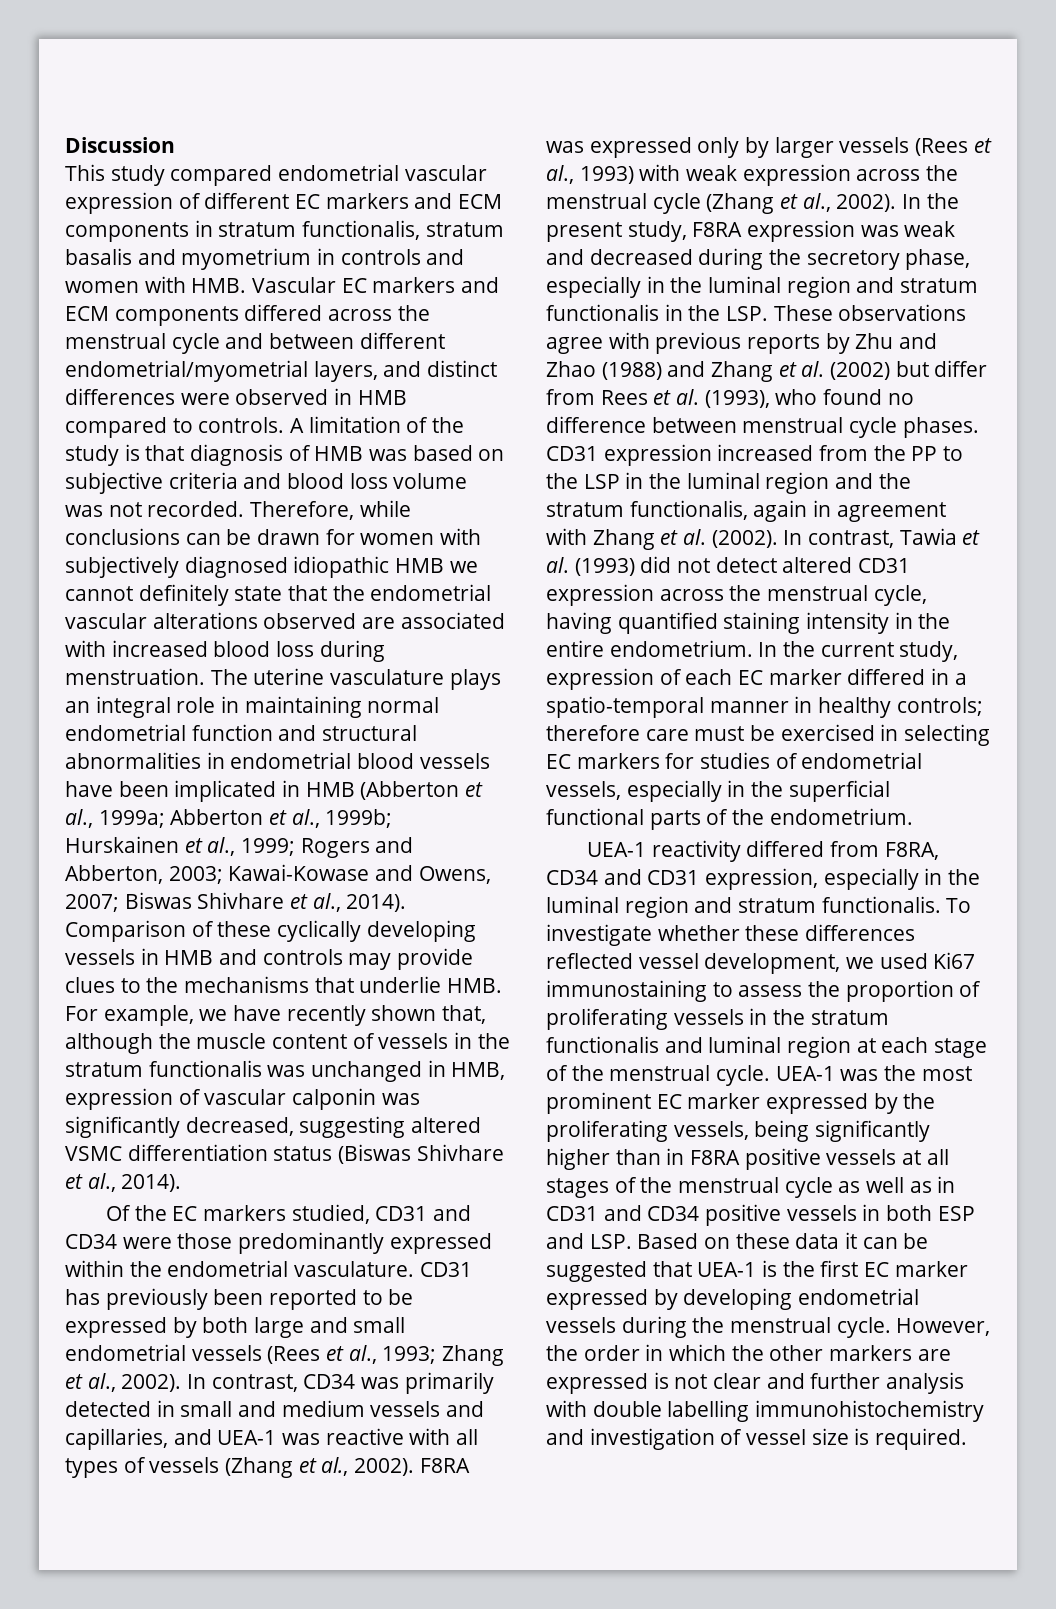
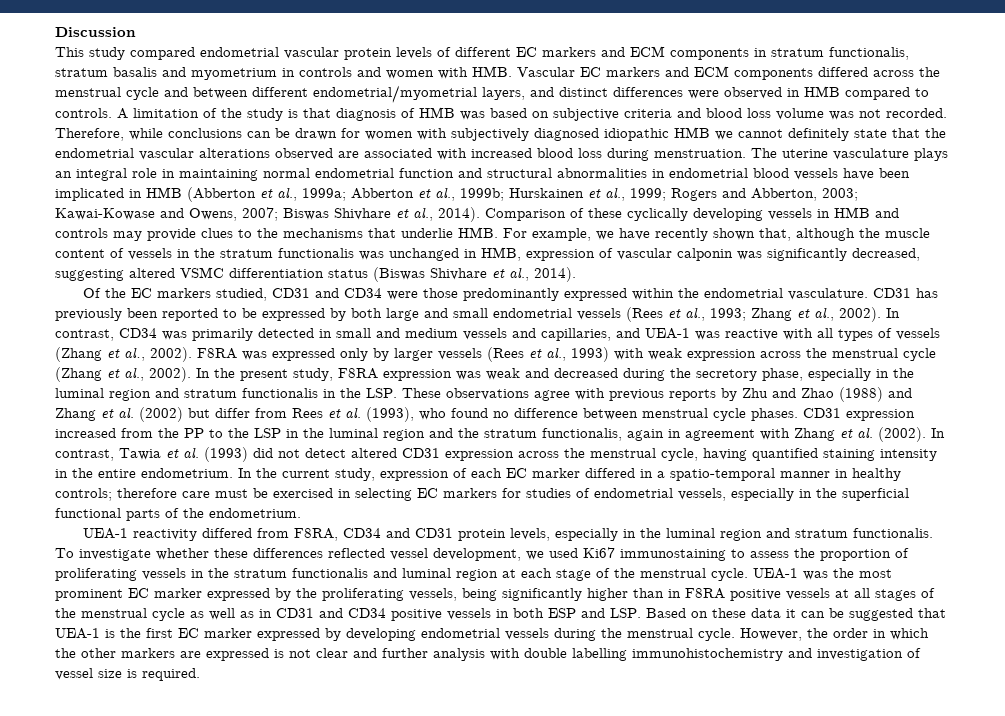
- This study compared endometrial vascular expression of different EC markers and ECM components in stratum functionalis, stratum basalis and myometrium in controls and women with HMB. Vascular EC markers and ECM components differed across the menstrual cycle and between different endometrial/myometrial layers, and distinct differences were observed in HMB compared to controls.
+ This study compared endometrial vascular protein levels of different EC markers and ECM components in stratum functionalis, stratum basalis and myometrium in controls and women with HMB. Vascular EC markers and ECM components differed across the menstrual cycle and between different endometrial/myometrial layers, and distinct differences were observed in HMB compared to controls.
- UEA-1 reactivity differed from F8RA, CD34 and CD31 expression, especially in the luminal region and stratum functionalis.
+ UEA-1 reactivity differed from F8RA, CD34 and CD31 protein levels, especially in the luminal region and stratum functionalis.

